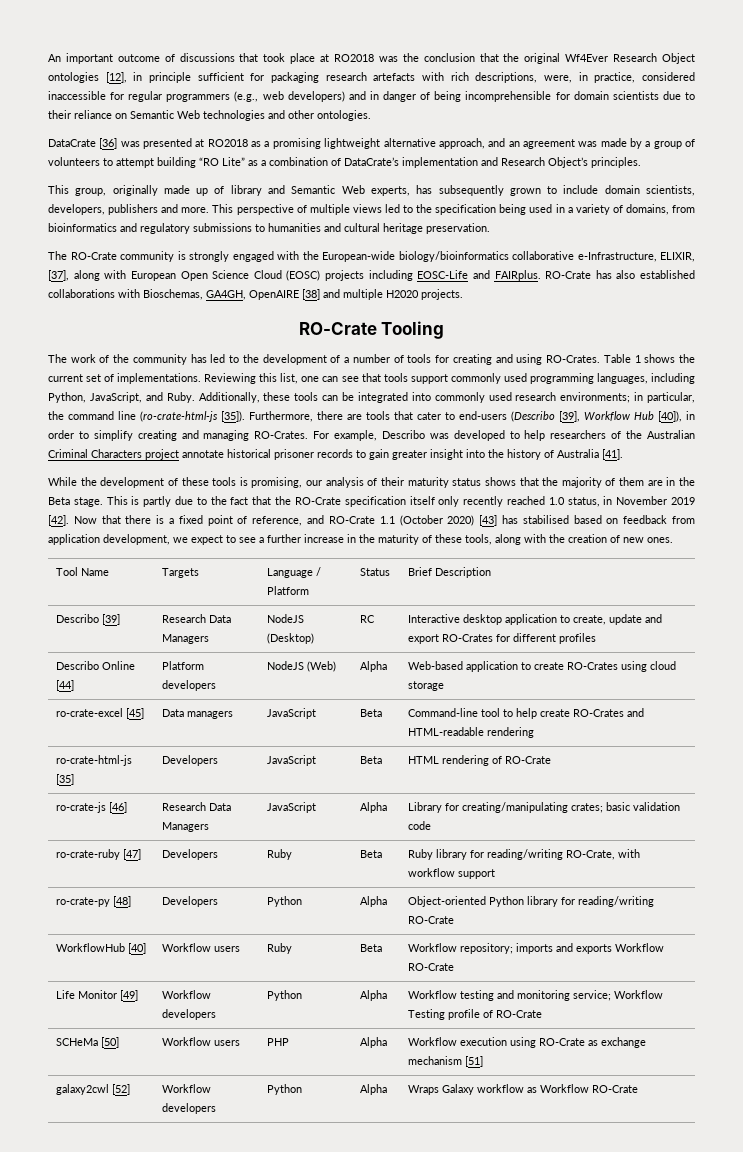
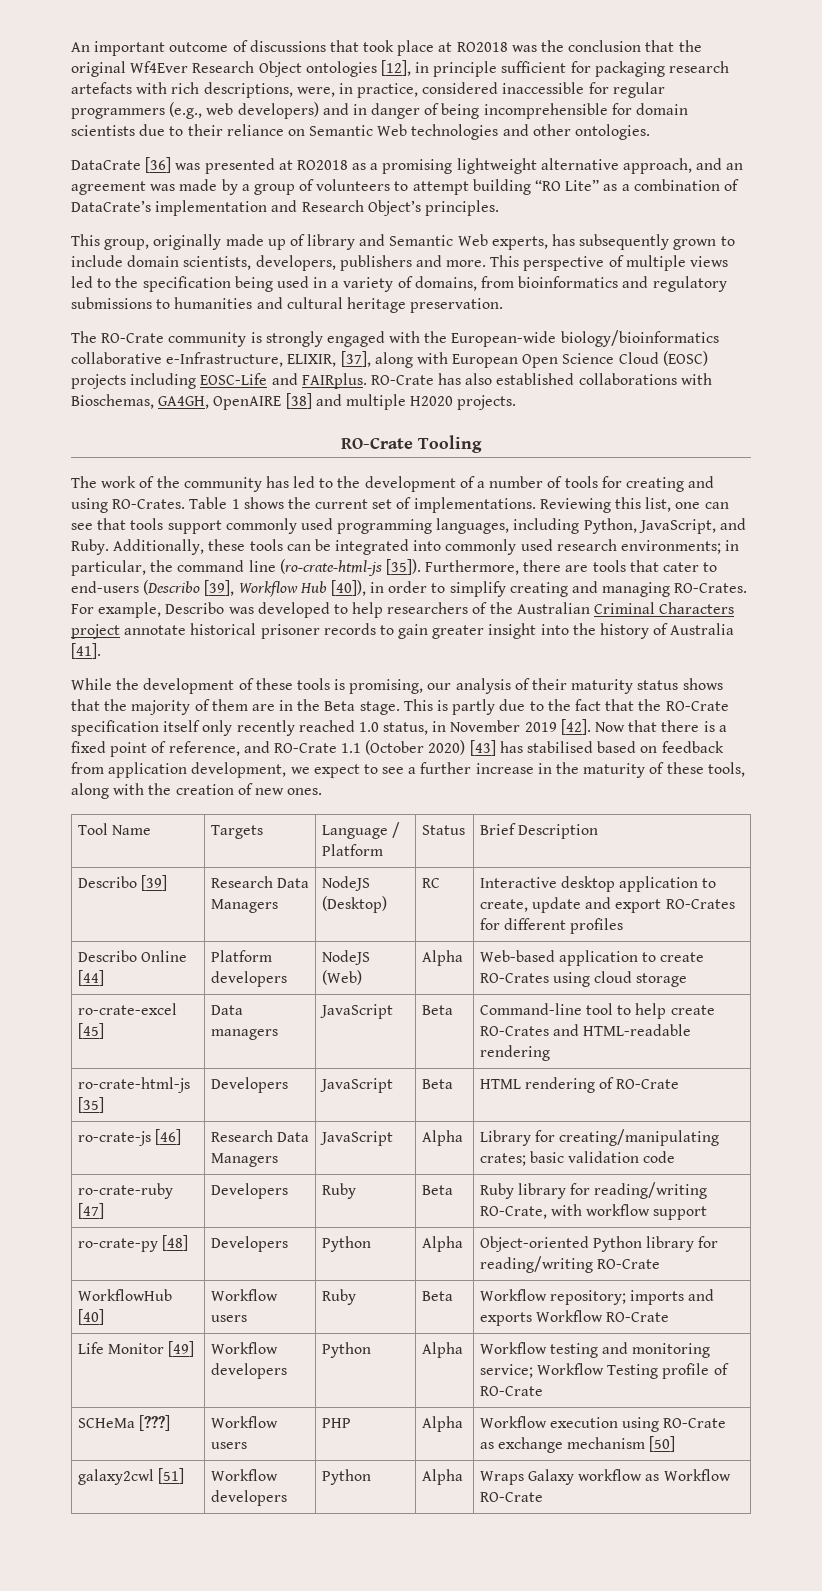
- SCHeMa [50] | Workflow users | PHP | Alpha | Workflow execution using RO-Crate as exchange mechanism [51]
+ SCHeMa [???] | Workflow users | PHP | Alpha | Workflow execution using RO-Crate as exchange mechanism [50]
- galaxy2cwl [52] | Workflow developers | Python | Alpha | Wraps Galaxy workflow as Workflow RO-Crate
+ galaxy2cwl [51] | Workflow developers | Python | Alpha | Wraps Galaxy workflow as Workflow RO-Crate

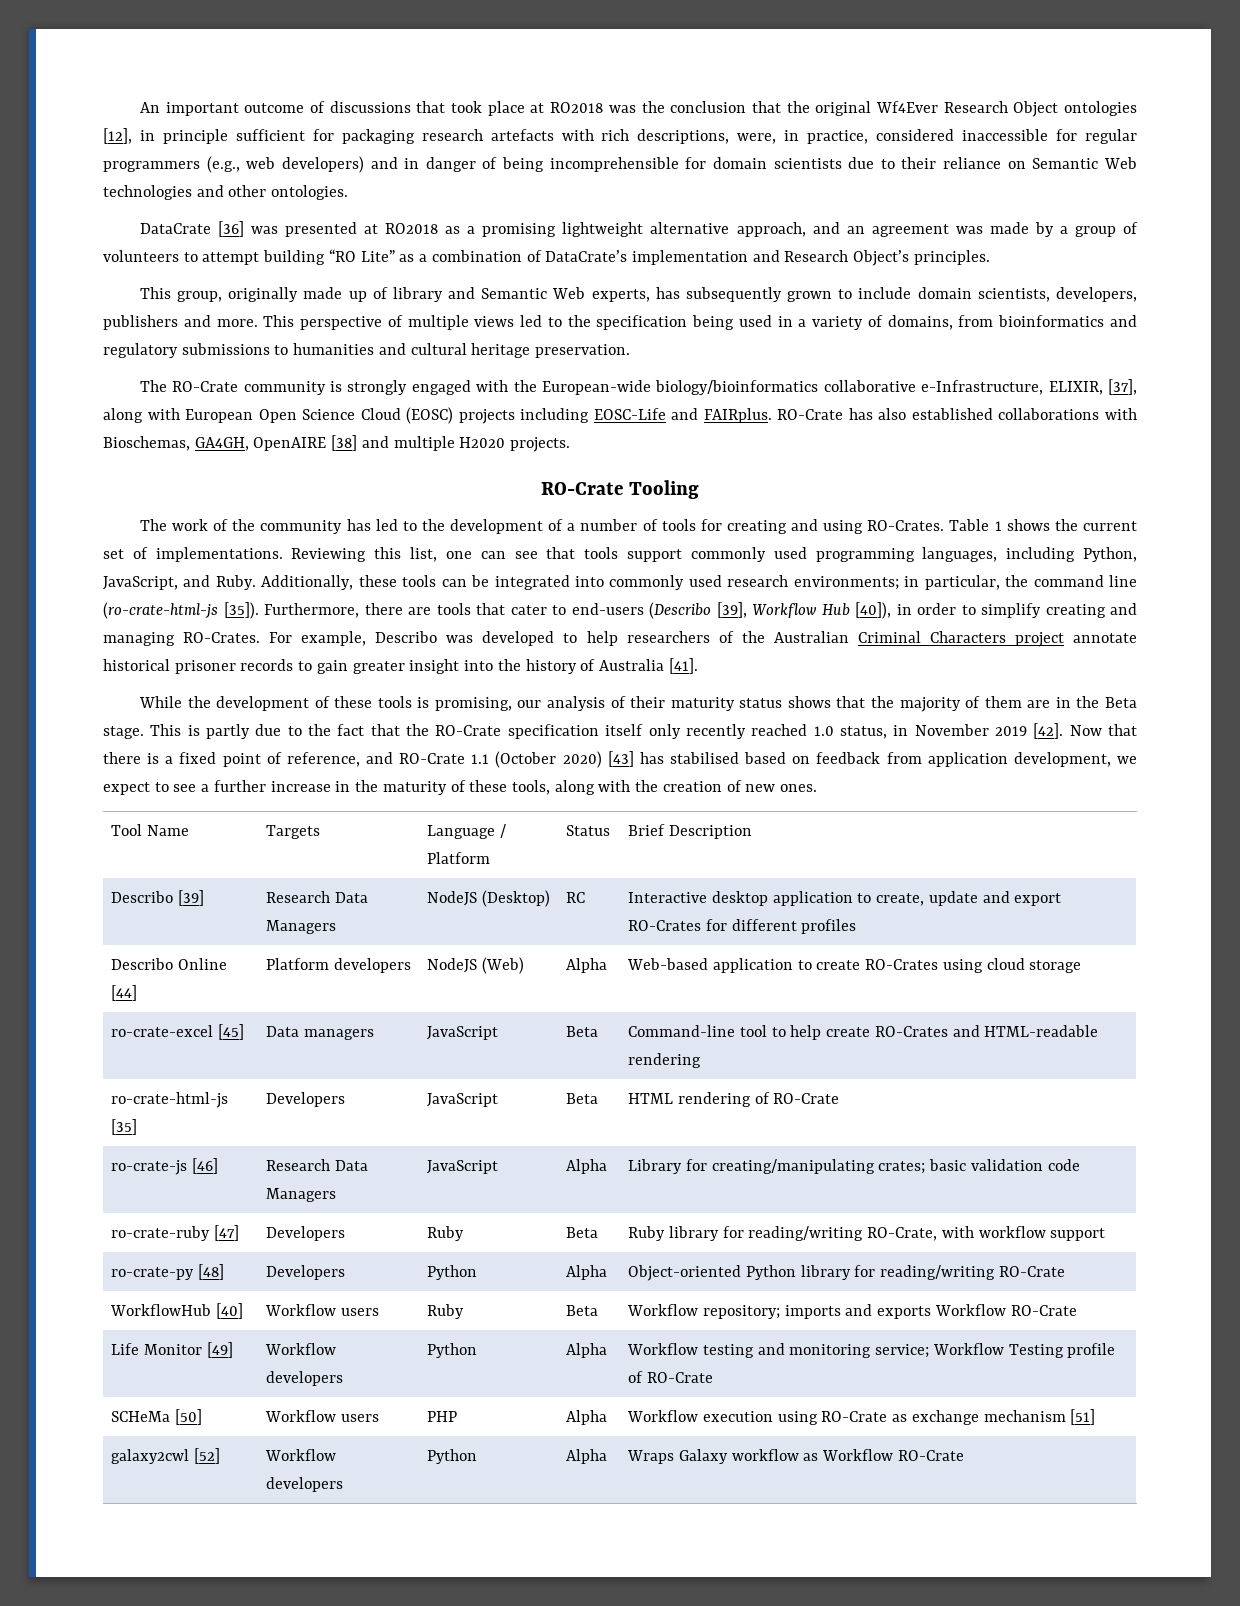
- SCHeMa [???] | Workflow users | PHP | Alpha | Workflow execution using RO-Crate as exchange mechanism [50]
+ SCHeMa [50] | Workflow users | PHP | Alpha | Workflow execution using RO-Crate as exchange mechanism [51]
- galaxy2cwl [51] | Workflow developers | Python | Alpha | Wraps Galaxy workflow as Workflow RO-Crate
+ galaxy2cwl [52] | Workflow developers | Python | Alpha | Wraps Galaxy workflow as Workflow RO-Crate

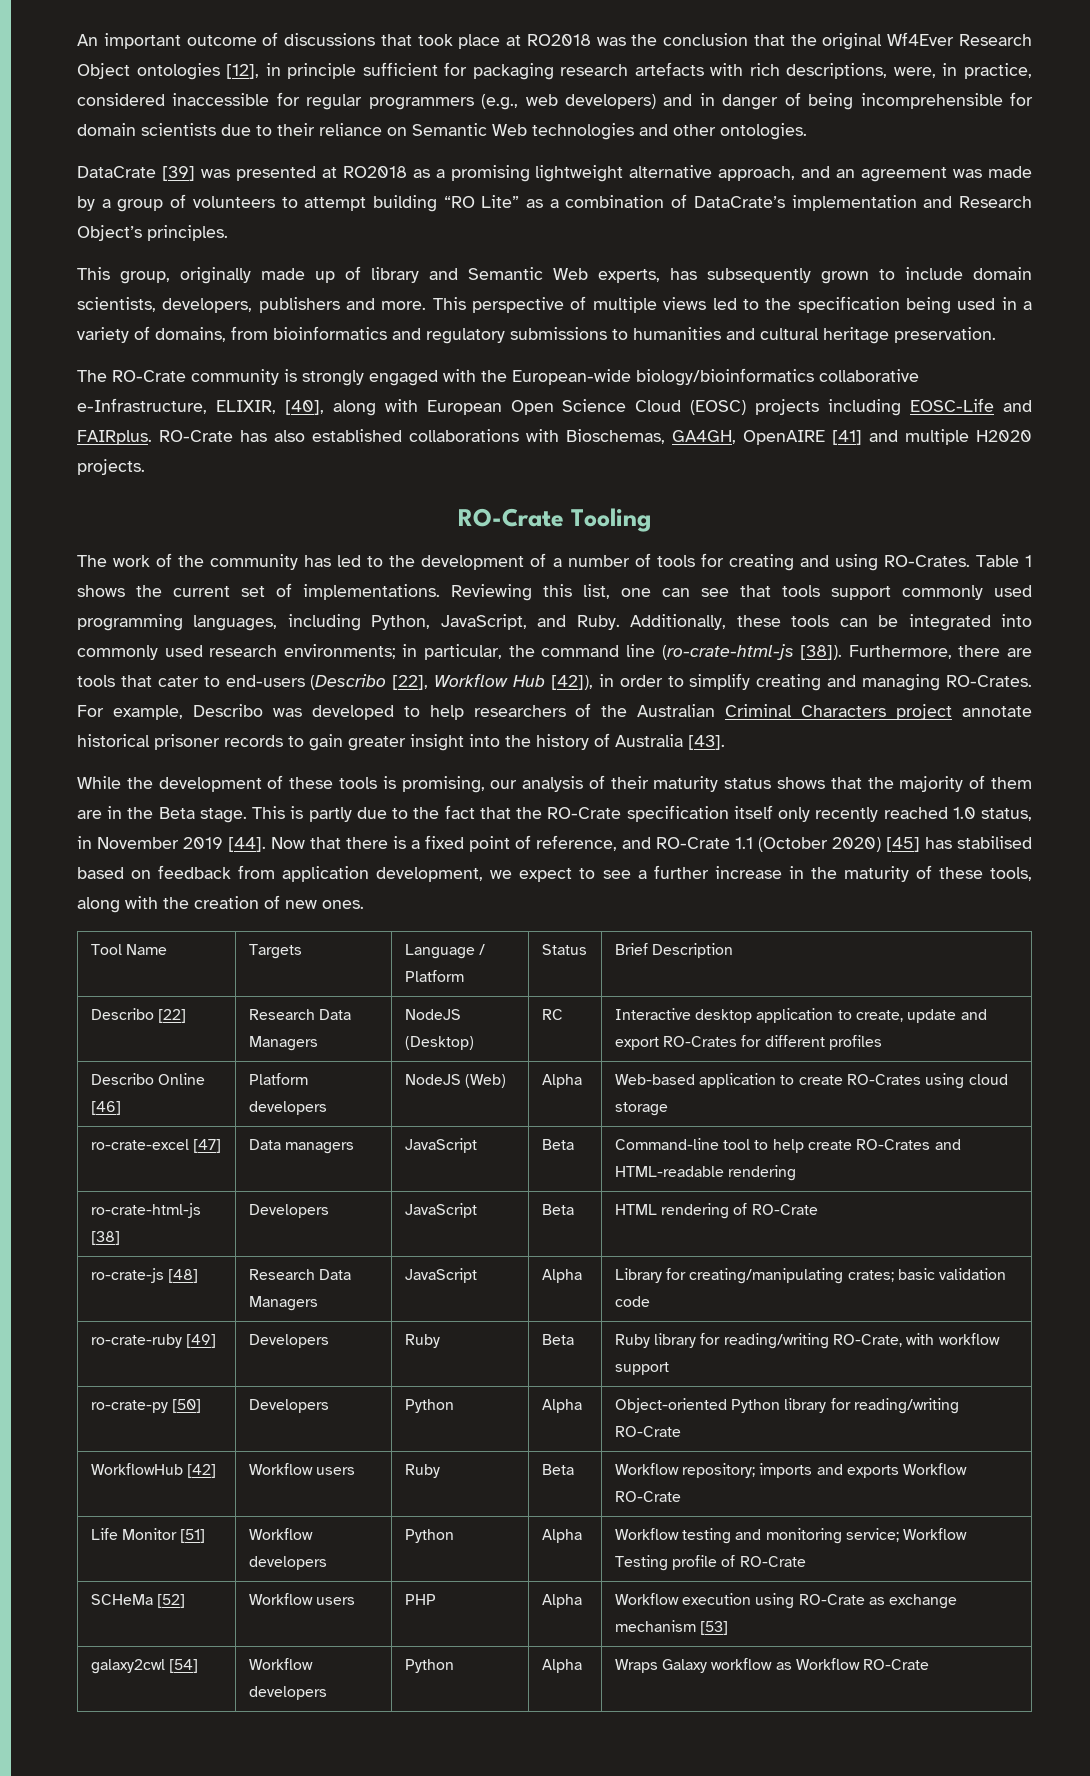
- DataCrate [36] was presented at RO2018 as a promising lightweight alternative approach, and an agreement was made by a group of volunteers to attempt building “RO Lite” as a combination of DataCrate’s implementation and Research Object’s principles.
+ DataCrate [39] was presented at RO2018 as a promising lightweight alternative approach, and an agreement was made by a group of volunteers to attempt building “RO Lite” as a combination of DataCrate’s implementation and Research Object’s principles.
- The RO-Crate community is strongly engaged with the European-wide biology/bioinformatics collaborative e-Infrastructure, ELIXIR, [37], along with European Open Science Cloud (EOSC) projects including EOSC-Life and FAIRplus.
+ The RO-Crate community is strongly engaged with the European-wide biology/bioinformatics collaborative e-Infrastructure, ELIXIR, [40], along with European Open Science Cloud (EOSC) projects including EOSC-Life and FAIRplus.
- RO-Crate has also established collaborations with Bioschemas, GA4GH, OpenAIRE [38] and multiple H2020 projects.
+ RO-Crate has also established collaborations with Bioschemas, GA4GH, OpenAIRE [41] and multiple H2020 projects.
- Additionally, these tools can be integrated into commonly used research environments; in particular, the command line (ro-crate-html-js [35]).
+ Additionally, these tools can be integrated into commonly used research environments; in particular, the command line (ro-crate-html-js [38]).
- Furthermore, there are tools that cater to end-users (Describo [39], Workflow Hub [40]), in order to simplify creating and managing RO-Crates.
+ Furthermore, there are tools that cater to end-users (Describo [22], Workflow Hub [42]), in order to simplify creating and managing RO-Crates.
- For example, Describo was developed to help researchers of the Australian Criminal Characters project annotate historical prisoner records to gain greater insight into the history of Australia [41].
+ For example, Describo was developed to help researchers of the Australian Criminal Characters project annotate historical prisoner records to gain greater insight into the history of Australia [43].
- This is partly due to the fact that the RO-Crate specification itself only recently reached 1.0 status, in November 2019 [42].
+ This is partly due to the fact that the RO-Crate specification itself only recently reached 1.0 status, in November 2019 [44].
- Now that there is a fixed point of reference, and RO-Crate 1.1 (October 2020) [43] has stabilised based on feedback from application development, we expect to see a further increase in the maturity of these tools, along with the creation of new ones.
+ Now that there is a fixed point of reference, and RO-Crate 1.1 (October 2020) [45] has stabilised based on feedback from application development, we expect to see a further increase in the maturity of these tools, along with the creation of new ones.
- Describo [39] | Research Data Managers | NodeJS (Desktop) | RC | Interactive desktop application to create, update and export RO-Crates for different profiles
+ Describo [22] | Research Data Managers | NodeJS (Desktop) | RC | Interactive desktop application to create, update and export RO-Crates for different profiles
- Describo Online [44] | Platform developers | NodeJS (Web) | Alpha | Web-based application to create RO-Crates using cloud storage
+ Describo Online [46] | Platform developers | NodeJS (Web) | Alpha | Web-based application to create RO-Crates using cloud storage
- ro-crate-excel [45] | Data managers | JavaScript | Beta | Command-line tool to help create RO-Crates and HTML-readable rendering
+ ro-crate-excel [47] | Data managers | JavaScript | Beta | Command-line tool to help create RO-Crates and HTML-readable rendering
- ro-crate-html-js [35] | Developers | JavaScript | Beta | HTML rendering of RO-Crate
+ ro-crate-html-js [38] | Developers | JavaScript | Beta | HTML rendering of RO-Crate
- ro-crate-js [46] | Research Data Managers | JavaScript | Alpha | Library for creating/manipulating crates; basic validation code
+ ro-crate-js [48] | Research Data Managers | JavaScript | Alpha | Library for creating/manipulating crates; basic validation code
- ro-crate-ruby [47] | Developers | Ruby | Beta | Ruby library for reading/writing RO-Crate, with workflow support
+ ro-crate-ruby [49] | Developers | Ruby | Beta | Ruby library for reading/writing RO-Crate, with workflow support
- ro-crate-py [48] | Developers | Python | Alpha | Object-oriented Python library for reading/writing RO-Crate
+ ro-crate-py [50] | Developers | Python | Alpha | Object-oriented Python library for reading/writing RO-Crate
- WorkflowHub [40] | Workflow users | Ruby | Beta | Workflow repository; imports and exports Workflow RO-Crate
+ WorkflowHub [42] | Workflow users | Ruby | Beta | Workflow repository; imports and exports Workflow RO-Crate
- Life Monitor [49] | Workflow developers | Python | Alpha | Workflow testing and monitoring service; Workflow Testing profile of RO-Crate
+ Life Monitor [51] | Workflow developers | Python | Alpha | Workflow testing and monitoring service; Workflow Testing profile of RO-Crate
- SCHeMa [50] | Workflow users | PHP | Alpha | Workflow execution using RO-Crate as exchange mechanism [51]
+ SCHeMa [52] | Workflow users | PHP | Alpha | Workflow execution using RO-Crate as exchange mechanism [53]
- galaxy2cwl [52] | Workflow developers | Python | Alpha | Wraps Galaxy workflow as Workflow RO-Crate
+ galaxy2cwl [54] | Workflow developers | Python | Alpha | Wraps Galaxy workflow as Workflow RO-Crate

